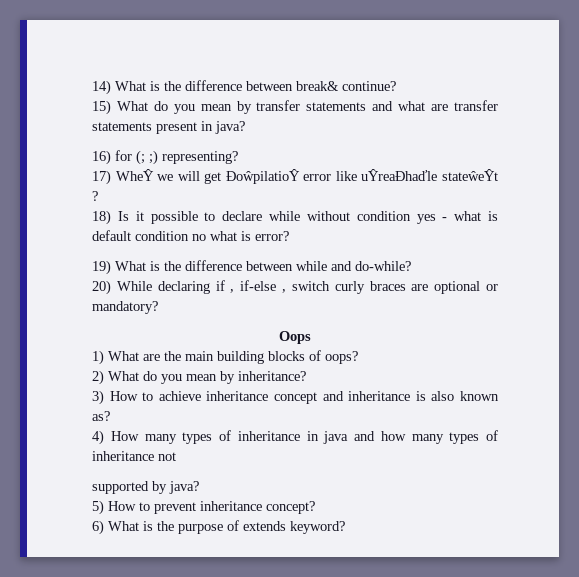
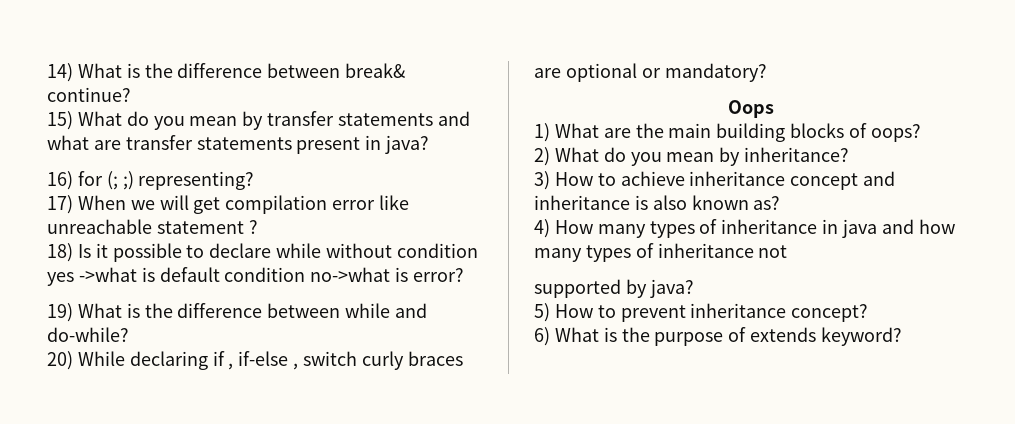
- 17) WheŶ we will get ĐoŵpilatioŶ error like uŶreaĐhaďle stateŵeŶt ?
+ 17) When we will get compilation error like unreachable statement ?
- 18) Is it possible to declare while without condition yes - what is default condition no what is error?
+ 18) Is it possible to declare while without condition yes ->what is default condition no->what is error?

